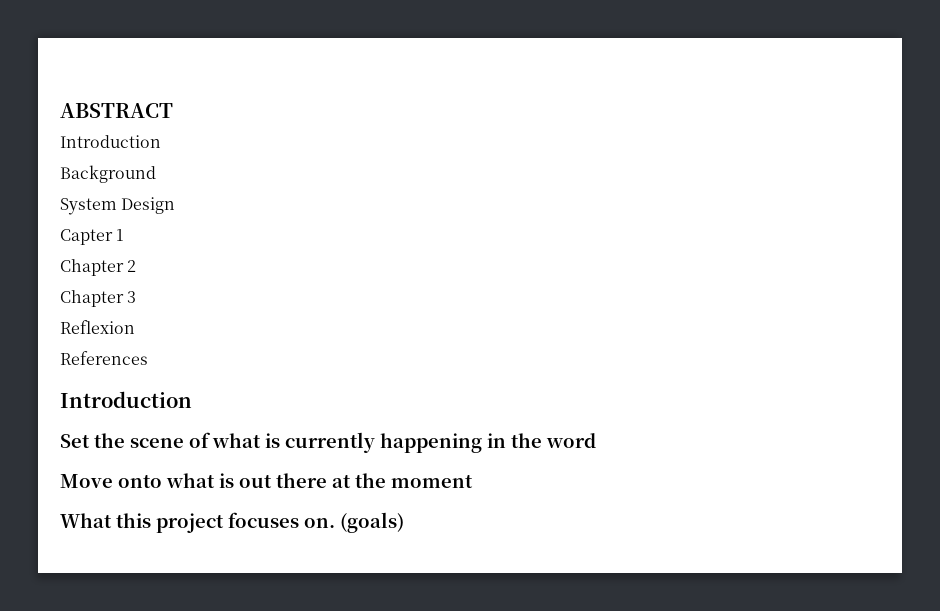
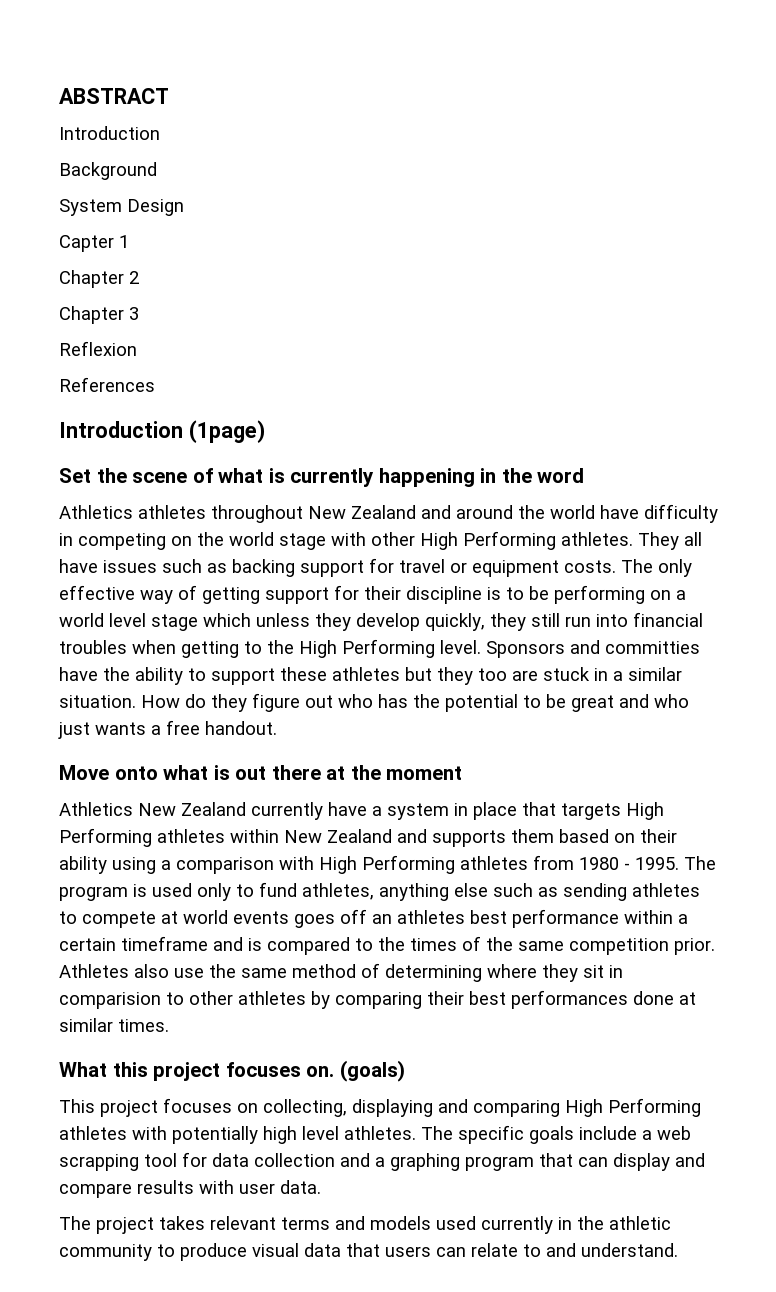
  References
- Introduction
+ Introduction (1page)
+ Athletics athletes throughout New Zealand and around the world have difficulty in competing on the world stage with other High Performing athletes. They all have issues such as backing support for travel or equipment costs. The only effective way of getting support for their discipline is to be performing on a world level stage which unless they develop quickly, they still run into financial troubles when getting to the High Performing level. Sponsors and committies have the ability to support these athletes but they too are stuck in a similar situation. How do they figure out who has the potential to be great and who just wants a free handout.
+ Athletics New Zealand currently have a system in place that targets High Performing athletes within New Zealand and supports them based on their ability using a comparison with High Performing athletes from 1980 - 1995. The program is used only to fund athletes, anything else such as sending athletes to compete at world events goes off an athletes best performance within a certain timeframe and is compared to the times of the same competition prior. Athletes also use the same method of determining where they sit in comparision to other athletes by comparing their best performances done at similar times.
+ This project focuses on collecting, displaying and comparing High Performing athletes with potentially high level athletes. The specific goals include a web scrapping tool for data collection and a graphing program that can display and compare results with user data.
+ The project takes relevant terms and models used currently in the athletic community to produce visual data that users can relate to and understand.

